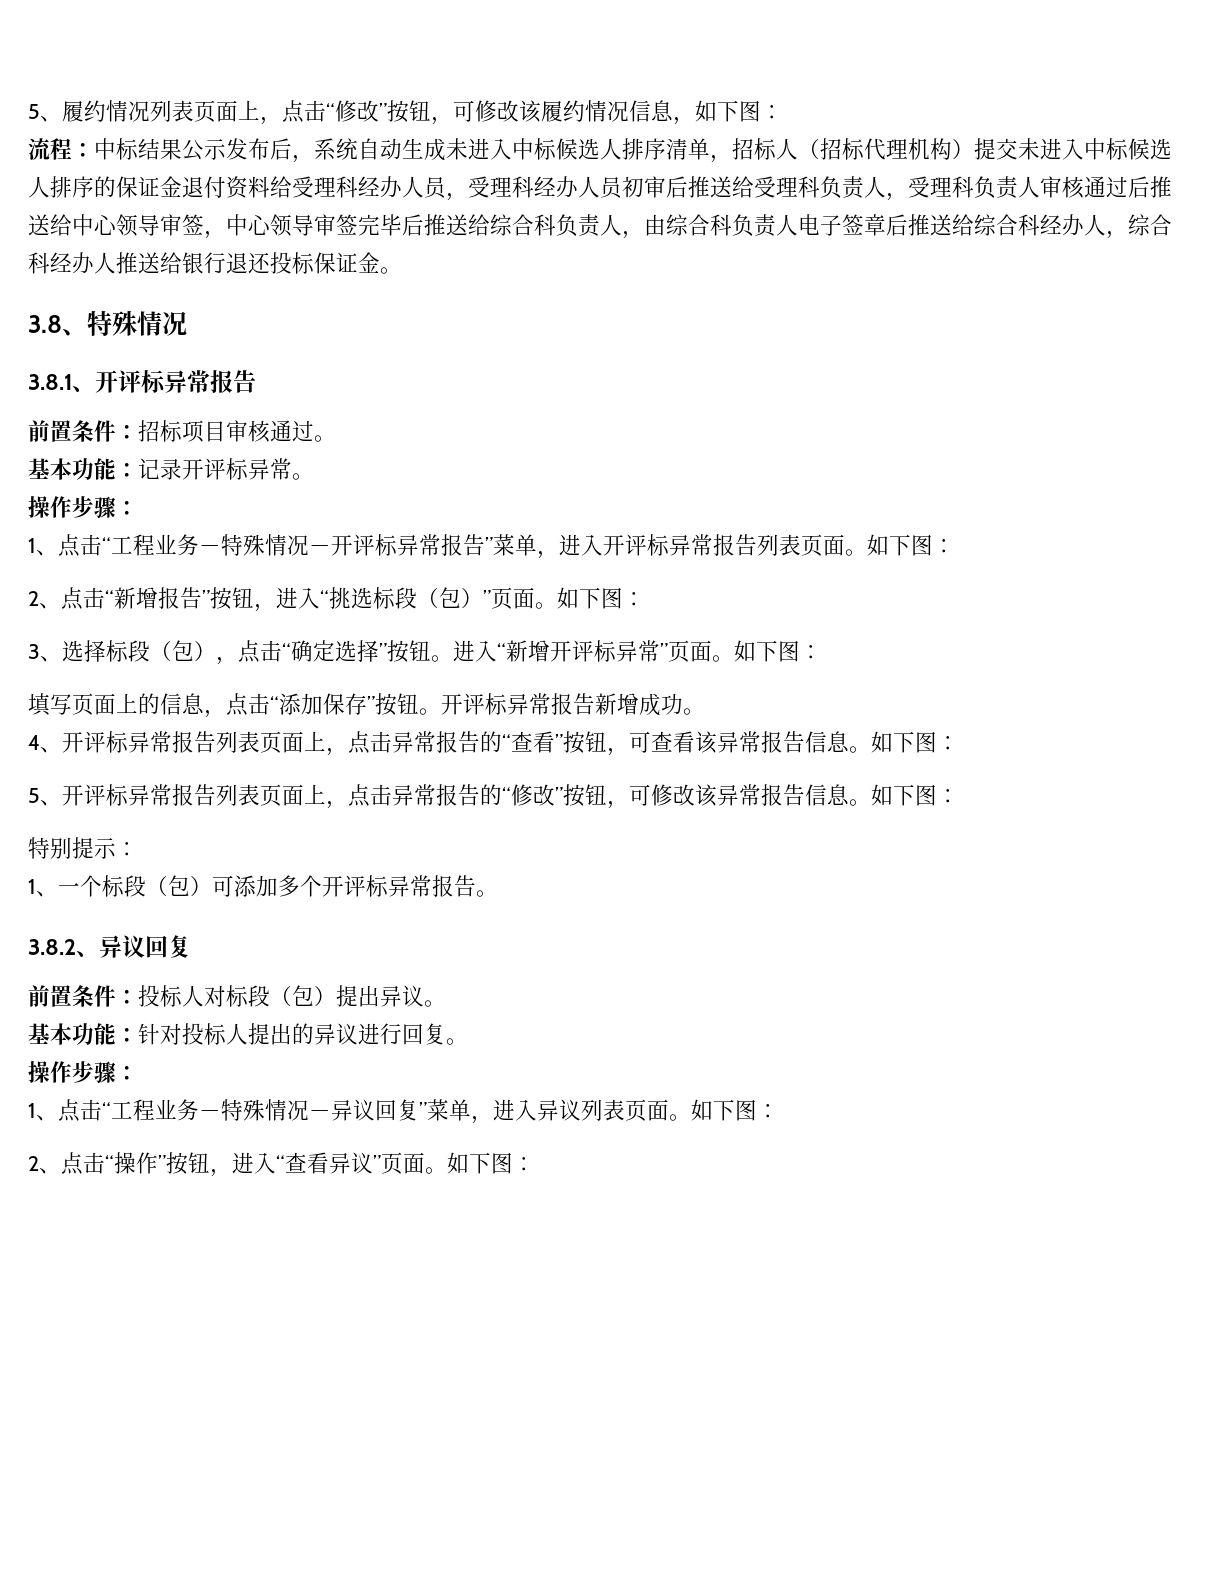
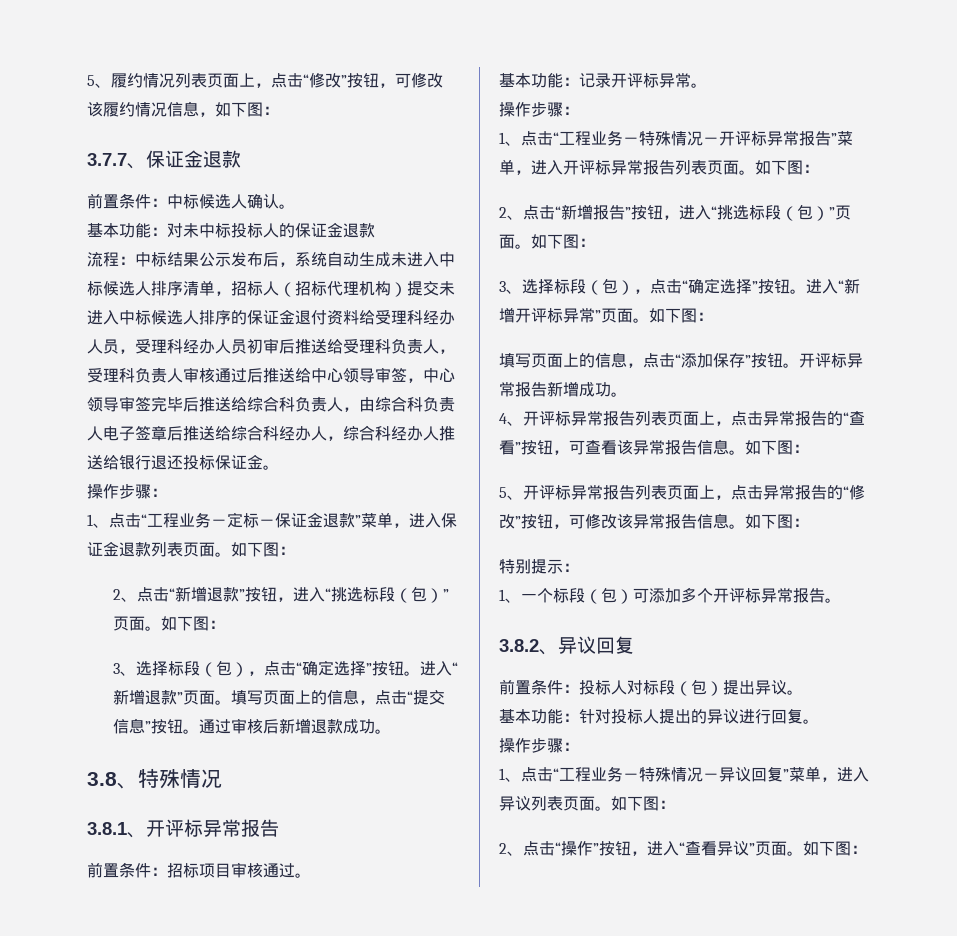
+ 3.7.7、保证金退款
+ 前置条件：中标候选人确认。
+ 基本功能：对未中标投标人的保证金退款
  中标结果公示发布后，系统自动生成未进入中标候选人排序清单，招标人（招标代理机构）提交未进入中标候选人排序的保证金退付资料给受理科经办人员，受理科经办人员初审后推送给受理科负责人，受理科负责人审核通过后推送给中心领导审签，中心领导审签完毕后推送给综合科负责人，由综合科负责人电子签章后推送给综合科经办人，综合科经办人推送给银行退还投标保证金。
+ 操作步骤：
+ 1、点击“工程业务－定标－保证金退款”菜单，进入保证金退款列表页面。如下图：
+ 2、点击“新增退款”按钮，进入“挑选标段（包）”页面。如下图：
+ 3、选择标段（包），点击“确定选择”按钮。进入“新增退款”页面。填写页面上的信息，点击“提交信息”按钮。通过审核后新增退款成功。

